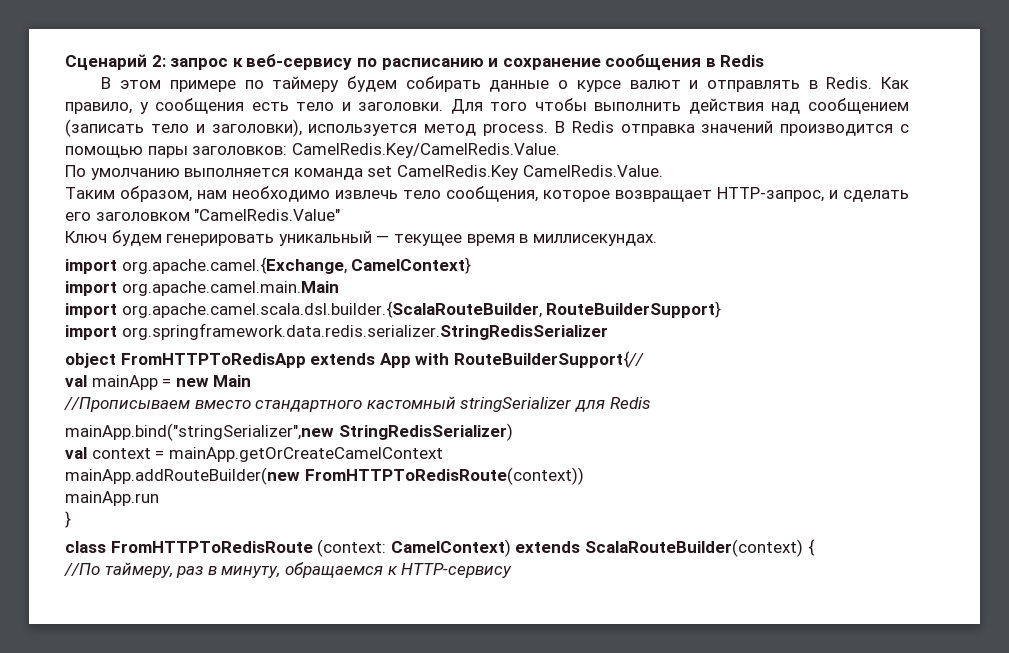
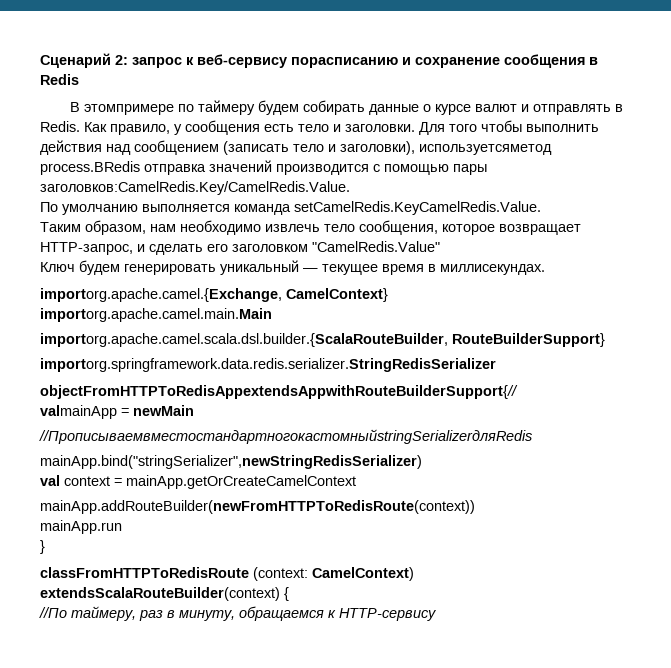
- Сценарий 2: запрос к веб-сервису по расписанию и сохранение сообщения в Redis
+ Сценарий 2: запрос к веб-сервису порасписанию и сохранение сообщения в Redis
- В этом примере по таймеру будем собирать данные о курсе валют и отправлять в Redis.
+ В этомпримере по таймеру будем собирать данные о курсе валют и отправлять в Redis.
- Для того чтобы выполнить действия над сообщением (записать тело и заголовки), используется метод process. В Redis отправка значений производится с помощью пары заголовков: CamelRedis.Key/CamelRedis.Value.
+ Для того чтобы выполнить действия над сообщением (записать тело и заголовки), используетсяметод process.ВRedis отправка значений производится с помощью пары заголовков:CamelRedis.Key/CamelRedis.Value.
- По умолчанию выполняется команда set CamelRedis.Key CamelRedis.Value.
+ По умолчанию выполняется команда setCamelRedis.KeyCamelRedis.Value.
- import org.apache.camel.{Exchange, CamelContext}
+ importorg.apache.camel.{Exchange, CamelContext}
- import org.apache.camel.main.Main
- import org.apache.camel.scala.dsl.builder.{ScalaRouteBuilder, RouteBuilderSupport}
- import org.springframework.data.redis.serializer.StringRedisSerializer
- object FromHTTPToRedisApp extends App with RouteBuilderSupport{//
- val mainApp = new Main
- //Прописываем вместо стандартного кастомный stringSerializer для Redis
- mainApp.bind("stringSerializer",new StringRedisSerializer)
+ importorg.apache.camel.main.Main
+ importorg.apache.camel.scala.dsl.builder.{ScalaRouteBuilder, RouteBuilderSupport}
+ importorg.springframework.data.redis.serializer.StringRedisSerializer
+ objectFromHTTPToRedisAppextendsAppwithRouteBuilderSupport{//
+ valmainApp = newMain
+ //ПрописываемвместостандартногокастомныйstringSerializerдляRedis
+ mainApp.bind("stringSerializer",newStringRedisSerializer)
- mainApp.addRouteBuilder(new FromHTTPToRedisRoute(context))
+ mainApp.addRouteBuilder(newFromHTTPToRedisRoute(context))
- class FromHTTPToRedisRoute (context: CamelContext) extends ScalaRouteBuilder(context) {
+ classFromHTTPToRedisRoute (context: CamelContext) extendsScalaRouteBuilder(context) {

